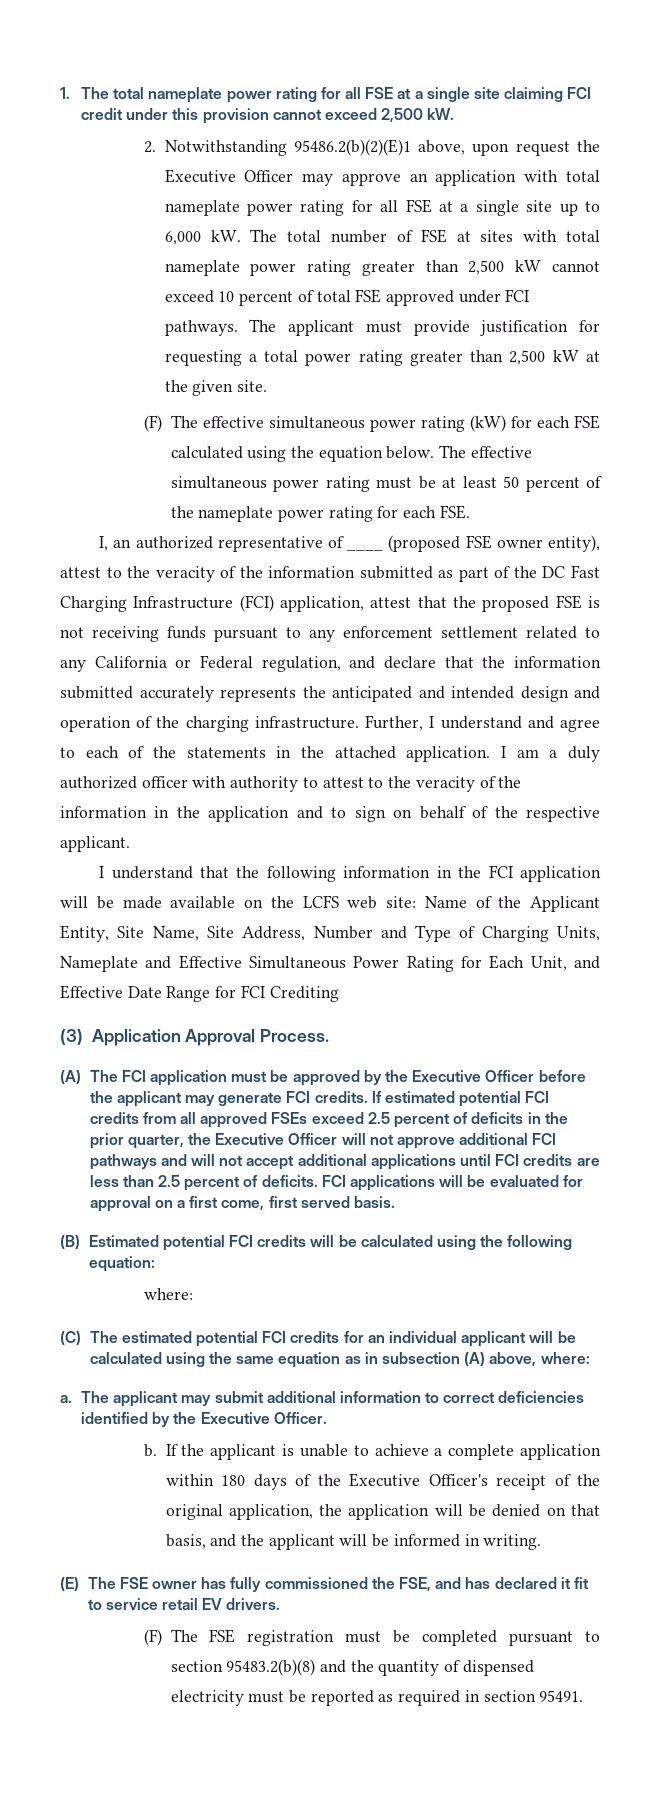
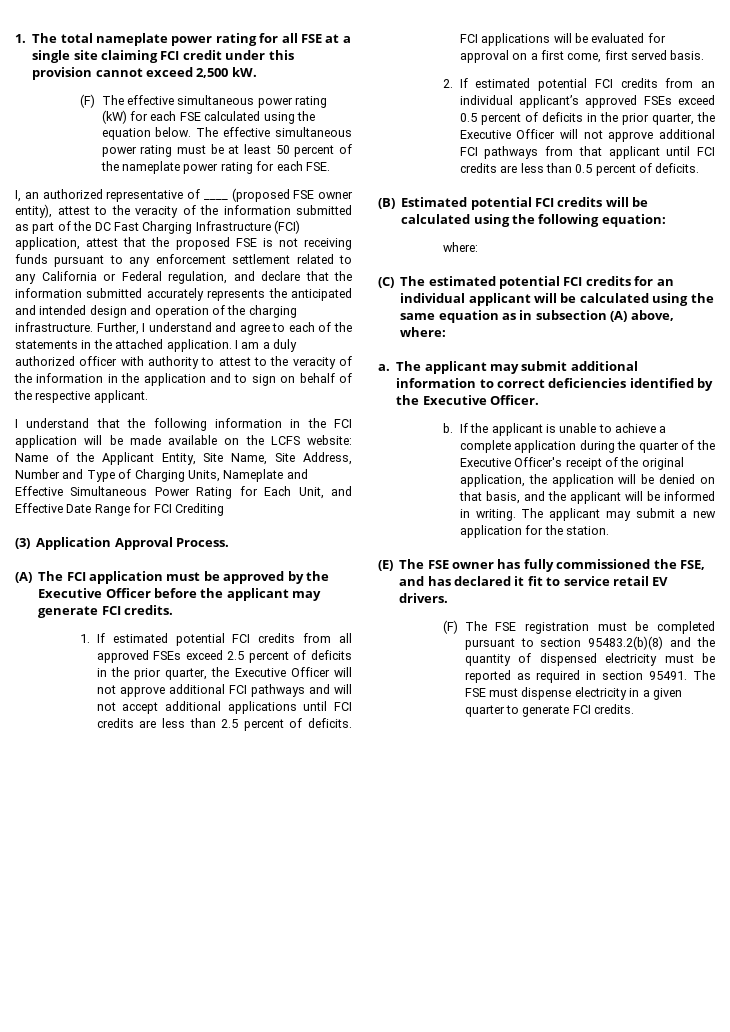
- 2. Notwithstanding 95486.2(b)(2)(E)1 above, upon request the Executive Officer may approve an application with total nameplate power rating for all FSE at a single site up to 6,000 kW. The total number of FSE at sites with total nameplate power rating greater than 2,500 kW cannot exceed 10 percent of total FSE approved under FCI pathways. The applicant must provide justification for requesting a total power rating greater than 2,500 kW at the given site.
- I understand that the following information in the FCI application will be made available on the LCFS web site: Name of the Applicant Entity, Site Name, Site Address, Number and Type of Charging Units, Nameplate and Effective Simultaneous Power Rating for Each Unit, and Effective Date Range for FCI Crediting
+ I understand that the following information in the FCI application will be made available on the LCFS website: Name of the Applicant Entity, Site Name, Site Address, Number and Type of Charging Units, Nameplate and Effective Simultaneous Power Rating for Each Unit, and Effective Date Range for FCI Crediting
- (A) The FCI application must be approved by the Executive Officer before the applicant may generate FCI credits. If estimated potential FCI credits from all approved FSEs exceed 2.5 percent of deficits in the prior quarter, the Executive Officer will not approve additional FCI pathways and will not accept additional applications until FCI credits are less than 2.5 percent of deficits.
+ (A) The FCI application must be approved by the Executive Officer before the applicant may generate FCI credits.
+ 1. If estimated potential FCI credits from all approved FSEs exceed 2.5 percent of deficits in the prior quarter, the Executive Officer will not approve additional FCI pathways and will not accept additional applications until FCI credits are less than 2.5 percent of deficits.
+ 2. If estimated potential FCI credits from an individual applicant’s approved FSEs exceed 0.5 percent of deficits in the prior quarter, the Executive Officer will not approve additional FCI pathways from that applicant until FCI credits are less than 0.5 percent of deficits.
- If the applicant is unable to achieve a complete application within 180 days of the Executive Officer's receipt of the original application, the application will be denied on that basis, and the applicant will be informed in writing.
+ If the applicant is unable to achieve a complete application during the quarter of the Executive Officer's receipt of the original application, the application will be denied on that basis, and the applicant will be informed in writing. The applicant may submit a new application for the station.
+ The FSE must dispense electricity in a given quarter to generate FCI credits.

